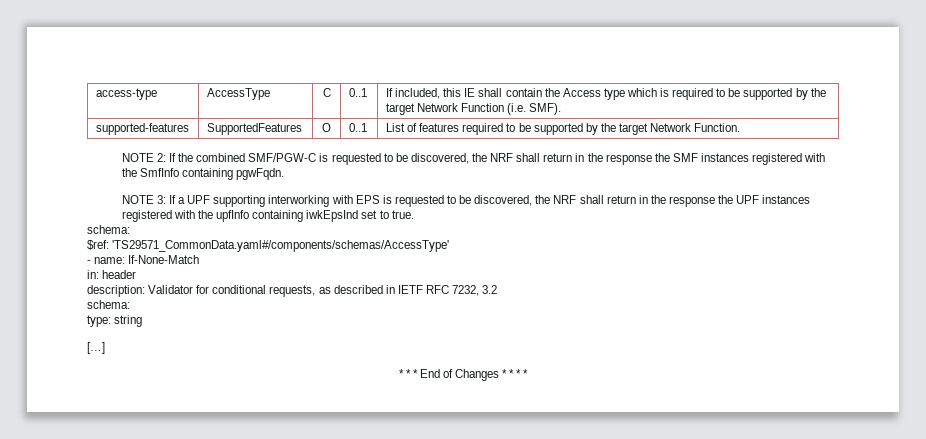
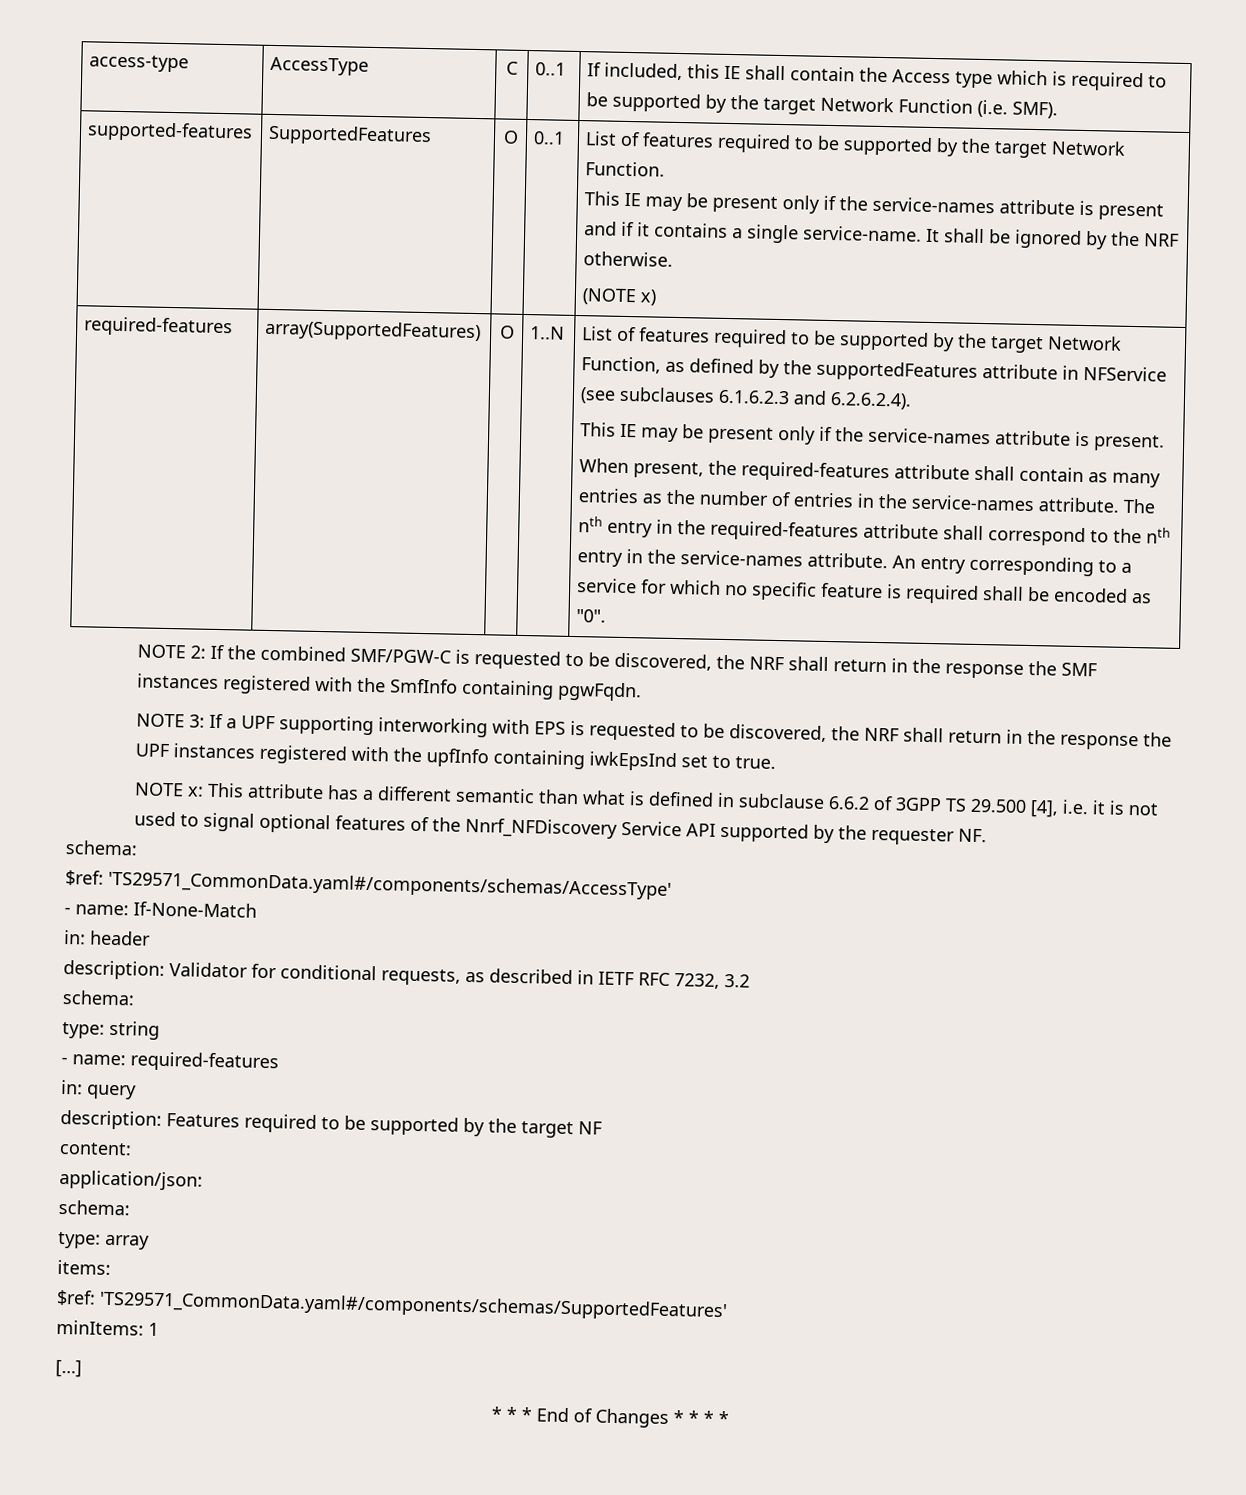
+ This IE may be present only if the service-names attribute is present and if it contains a single service-name. It shall be ignored by the NRF otherwise.
+ (NOTE x)
+ required-features | array(SupportedFeatures) | O | 1..N | List of features required to be supported by the target Network Function, as defined by the supportedFeatures attribute in NFService (see subclauses 6.1.6.2.3 and 6.2.6.2.4).
+ This IE may be present only if the service-names attribute is present.
+ When present, the required-features attribute shall contain as many entries as the number of entries in the service-names attribute. The nth entry in the required-features attribute shall correspond to the nth entry in the service-names attribute. An entry corresponding to a service for which no specific feature is required shall be encoded as "0".
+ NOTE x: This attribute has a different semantic than what is defined in subclause 6.6.2 of 3GPP TS 29.500 [4], i.e. it is not used to signal optional features of the Nnrf_NFDiscovery Service API supported by the requester NF.
+ - name: required-features
+ in: query
+ description: Features required to be supported by the target NF
+ content:
+ application/json:
+ schema:
+ type: array
+ items:
+ $ref: 'TS29571_CommonData.yaml#/components/schemas/SupportedFeatures'
+ minItems: 1

